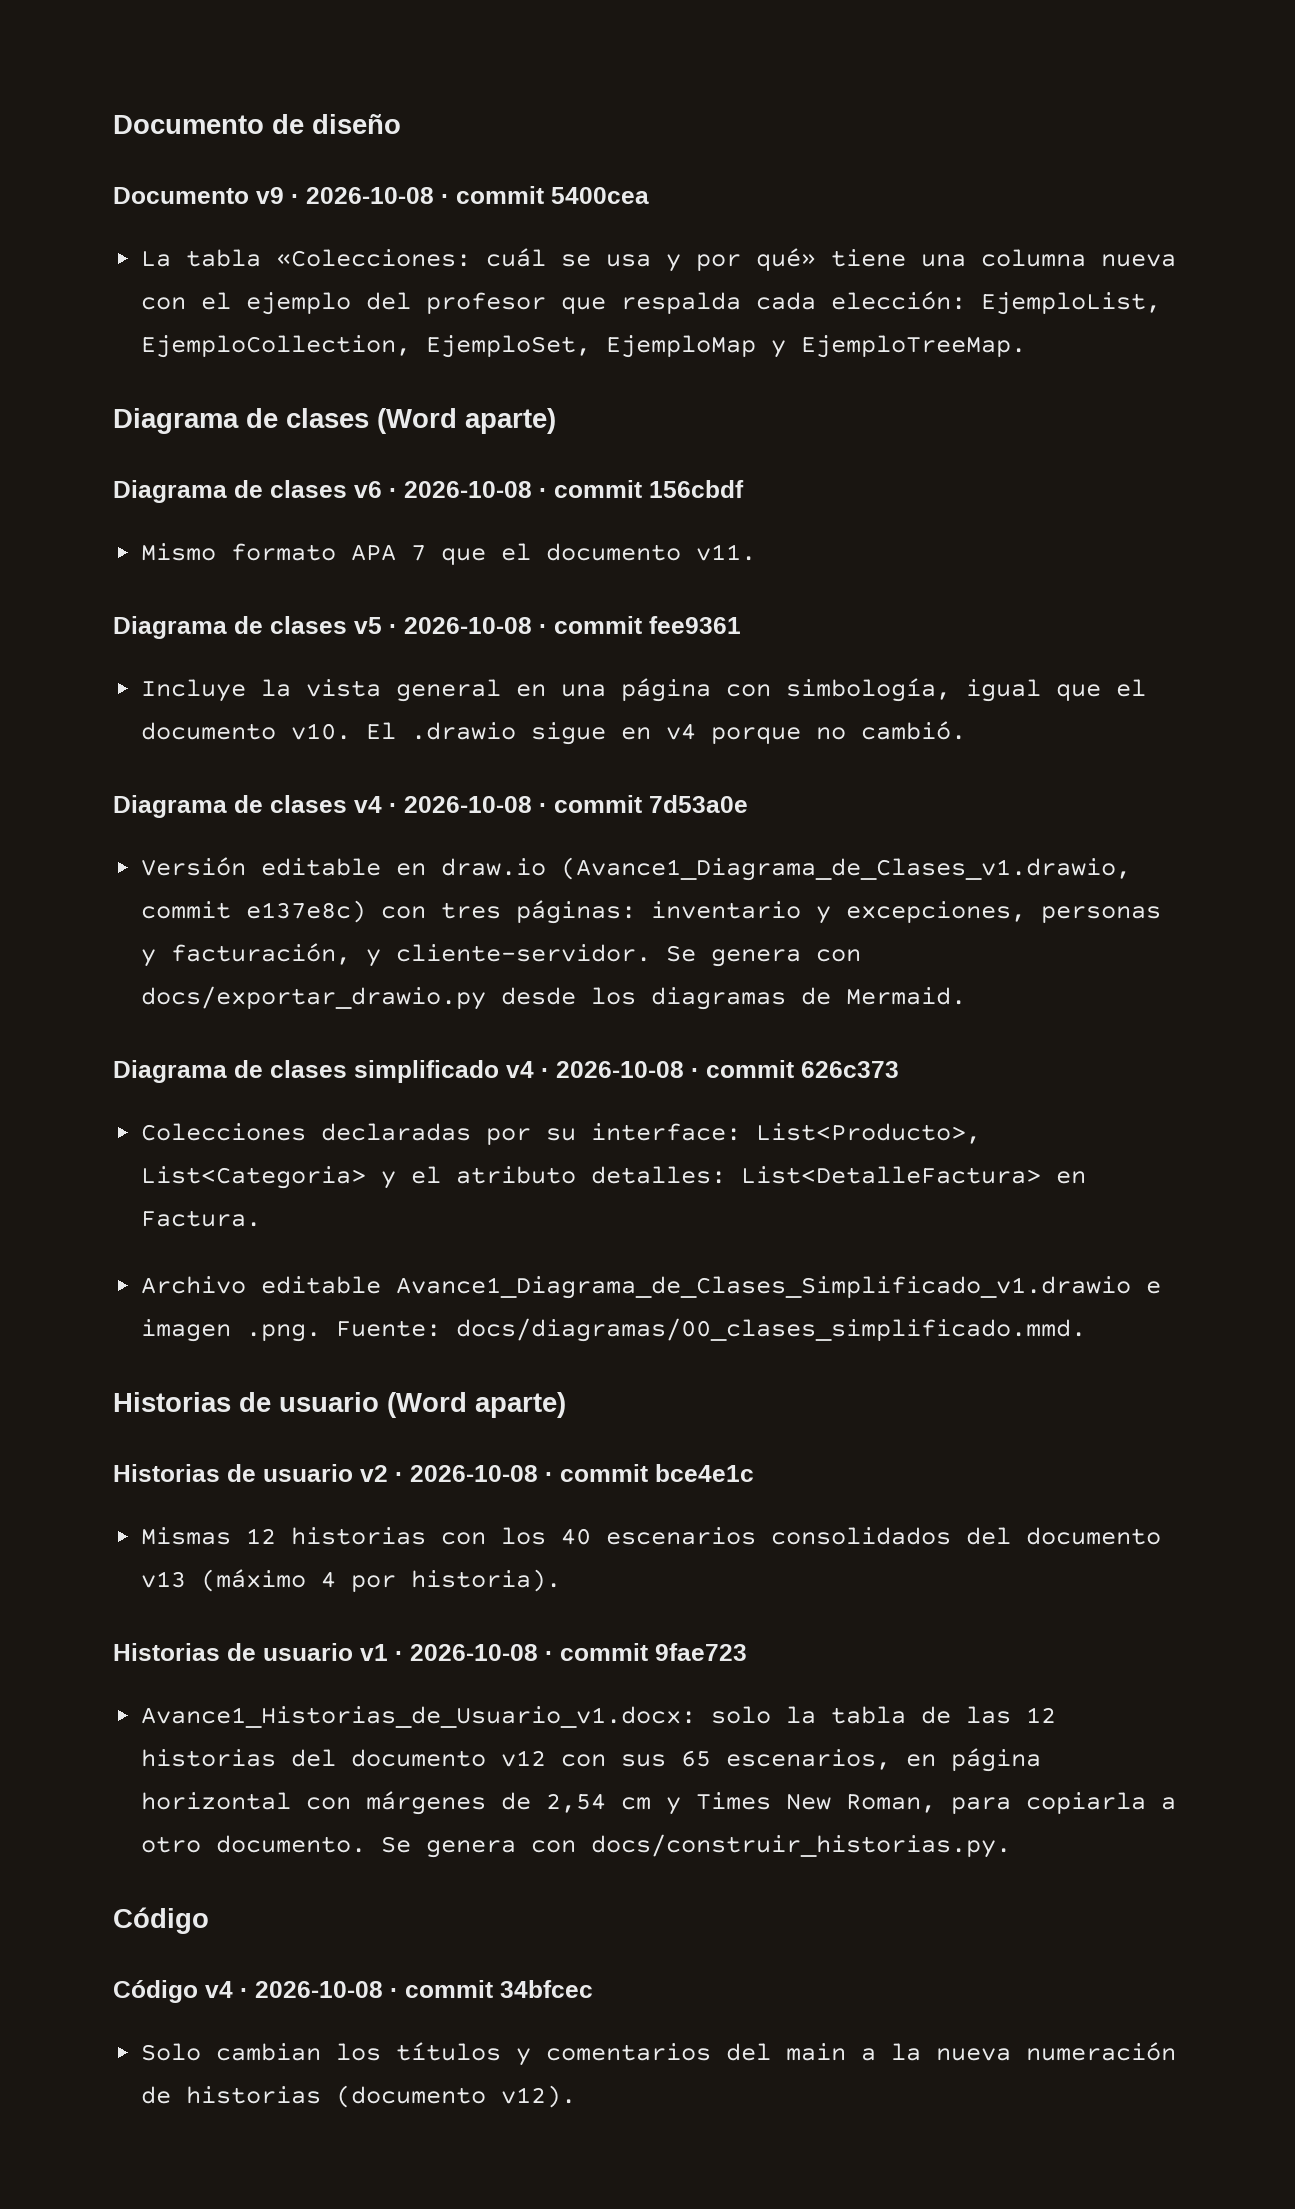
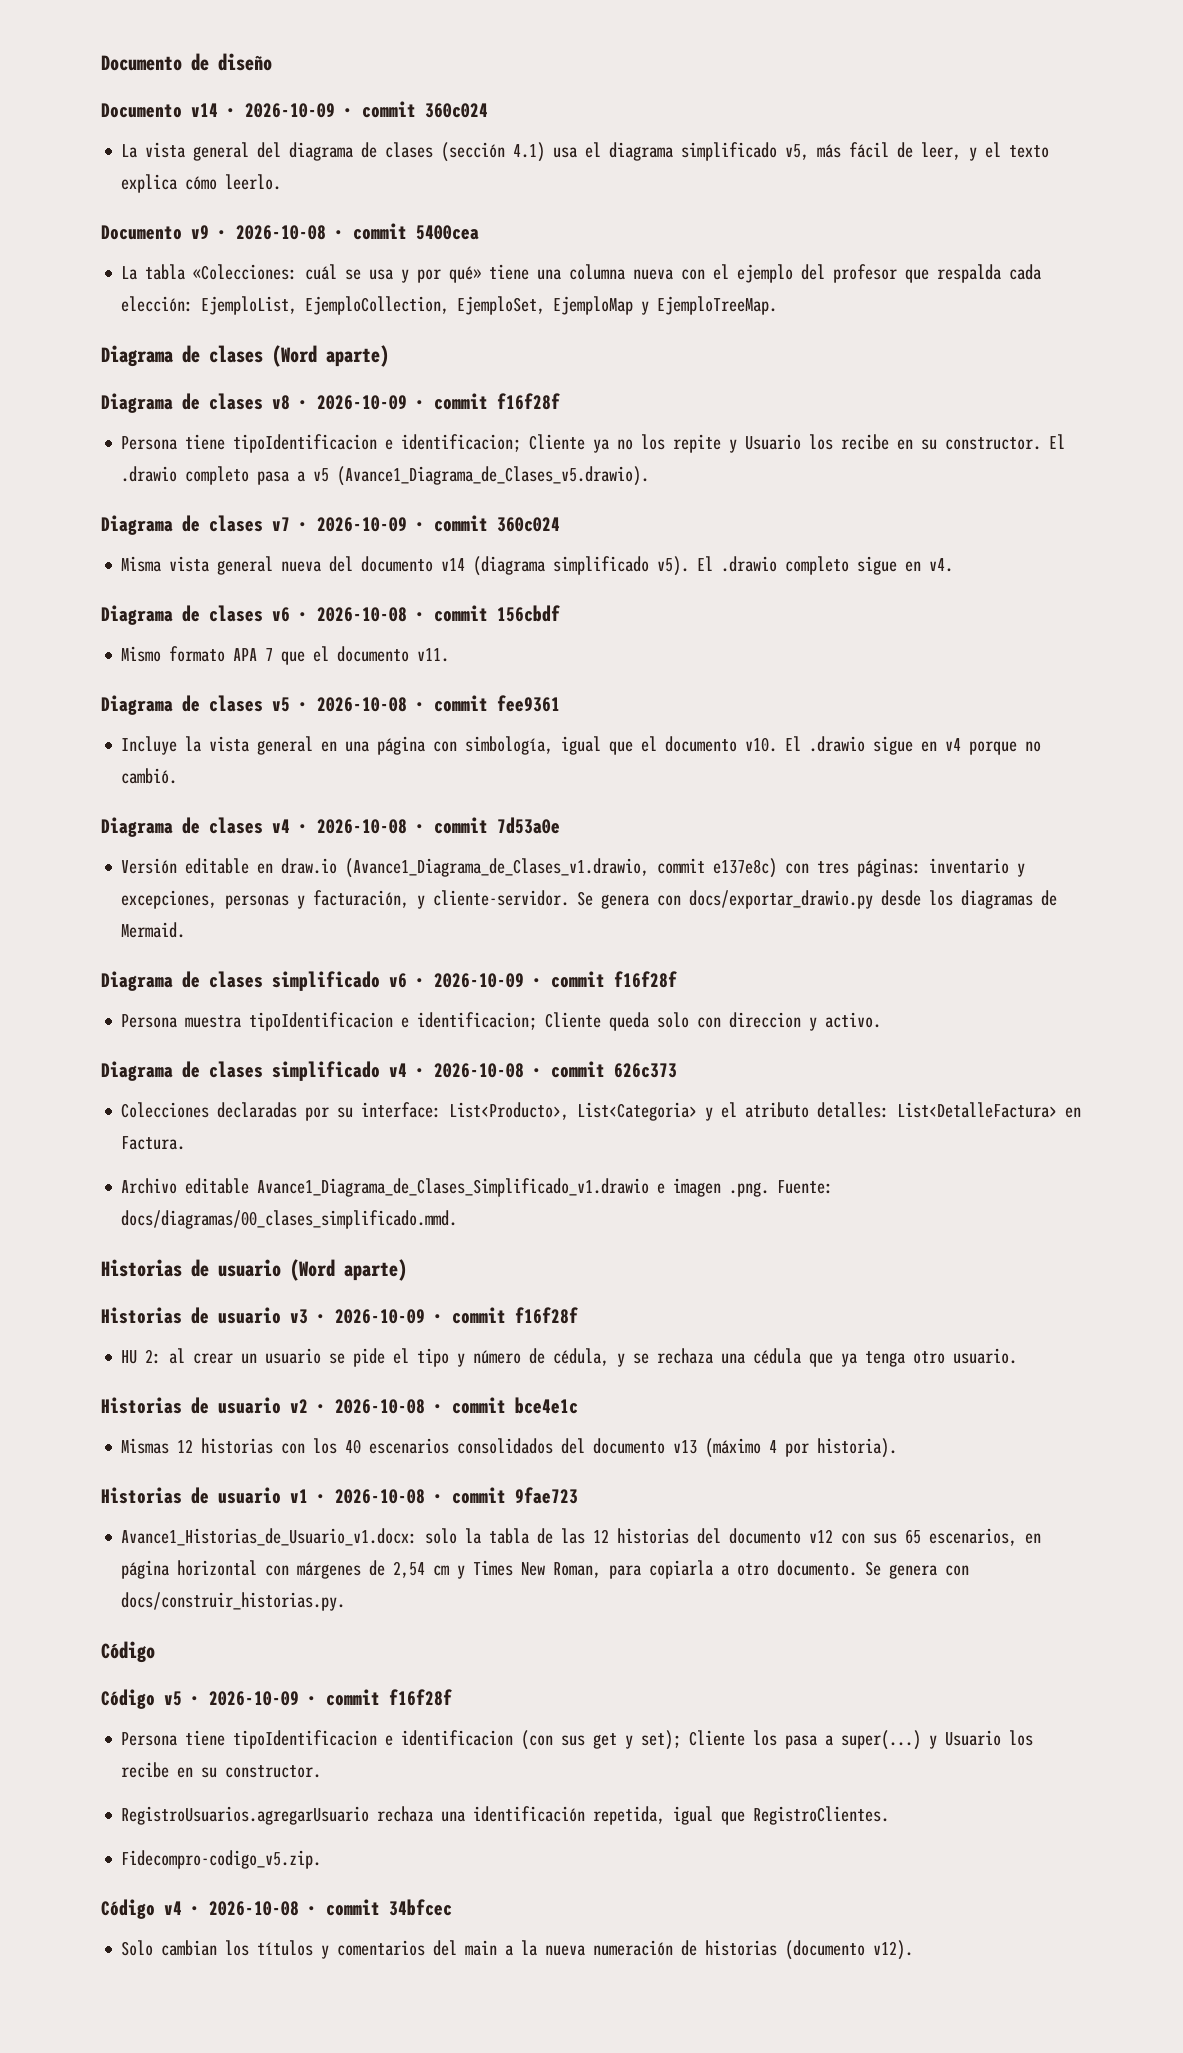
+ Documento v14 · 2026-10-09 · commit 360c024
+ La vista general del diagrama de clases (sección 4.1) usa el diagrama simplificado v5, más fácil de leer, y el texto explica cómo leerlo.
+ Diagrama de clases v8 · 2026-10-09 · commit f16f28f
+ Persona tiene tipoIdentificacion e identificacion; Cliente ya no los repite y Usuario los recibe en su constructor. El .drawio completo pasa a v5 (Avance1_Diagrama_de_Clases_v5.drawio).
+ Diagrama de clases v7 · 2026-10-09 · commit 360c024
+ Misma vista general nueva del documento v14 (diagrama simplificado v5). El .drawio completo sigue en v4.
+ Diagrama de clases simplificado v6 · 2026-10-09 · commit f16f28f
+ Persona muestra tipoIdentificacion e identificacion; Cliente queda solo con direccion y activo.
+ Historias de usuario v3 · 2026-10-09 · commit f16f28f
+ HU 2: al crear un usuario se pide el tipo y número de cédula, y se rechaza una cédula que ya tenga otro usuario.
+ Código v5 · 2026-10-09 · commit f16f28f
+ Persona tiene tipoIdentificacion e identificacion (con sus get y set); Cliente los pasa a super(...) y Usuario los recibe en su constructor.
+ RegistroUsuarios.agregarUsuario rechaza una identificación repetida, igual que RegistroClientes.
+ Fidecompro-codigo_v5.zip.

